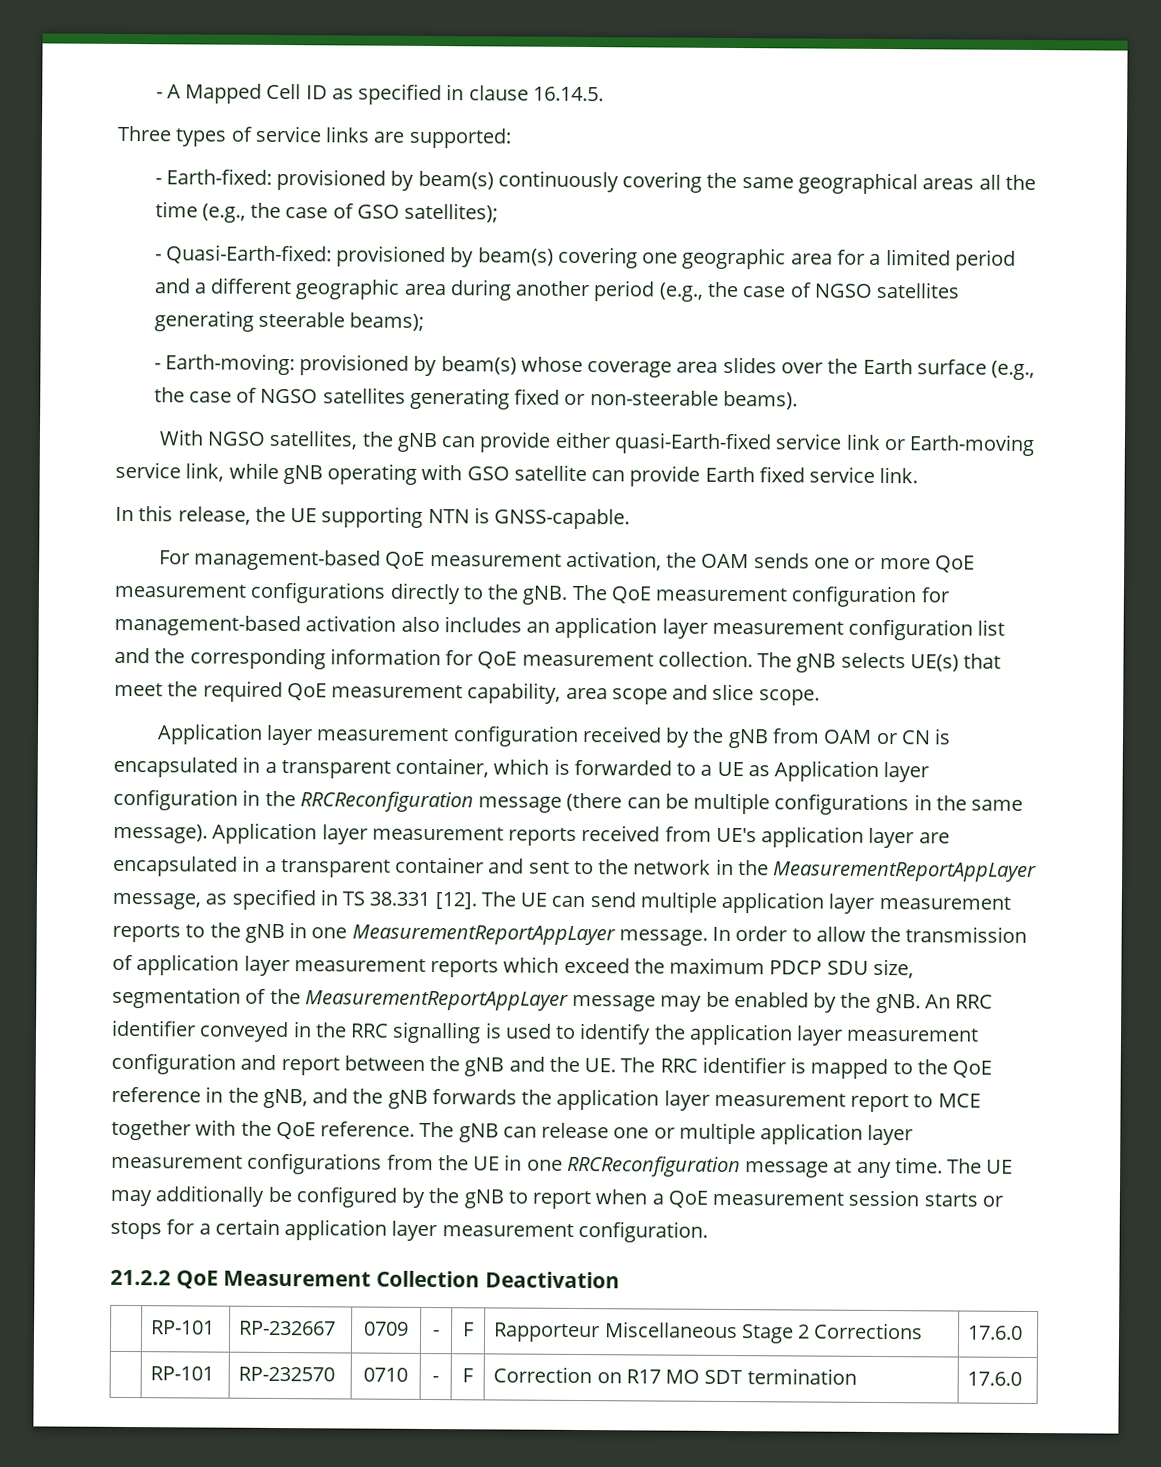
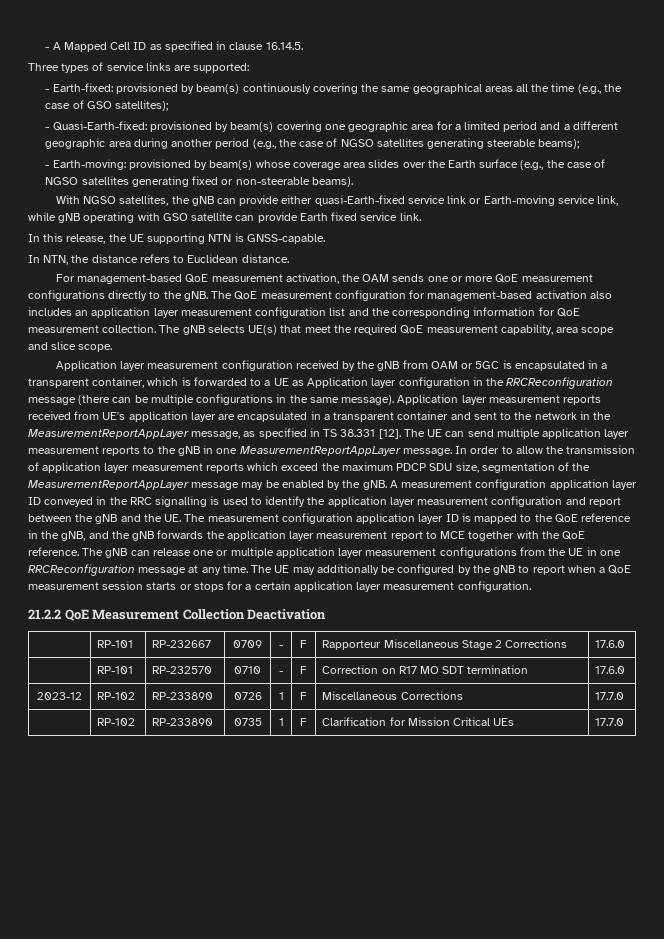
+ In NTN, the distance refers to Euclidean distance.
- Application layer measurement configuration received by the gNB from OAM or CN is encapsulated in a transparent container, which is forwarded to a UE as Application layer configuration in the RRCReconfiguration message (there can be multiple configurations in the same message).
+ Application layer measurement configuration received by the gNB from OAM or 5GC is encapsulated in a transparent container, which is forwarded to a UE as Application layer configuration in the RRCReconfiguration message (there can be multiple configurations in the same message).
- An RRC identifier conveyed in the RRC signalling is used to identify the application layer measurement configuration and report between the gNB and the UE. The RRC identifier is mapped to the QoE reference in the gNB, and the gNB forwards the application layer measurement report to MCE together with the QoE reference.
+ A measurement configuration application layer ID conveyed in the RRC signalling is used to identify the application layer measurement configuration and report between the gNB and the UE. The measurement configuration application layer ID is mapped to the QoE reference in the gNB, and the gNB forwards the application layer measurement report to MCE together with the QoE reference.
+ 2023-12 | RP-102 | RP-233890 | 0726 | 1 | F | Miscellaneous Corrections | 17.7.0
+ | RP-102 | RP-233890 | 0735 | 1 | F | Clarification for Mission Critical UEs | 17.7.0

